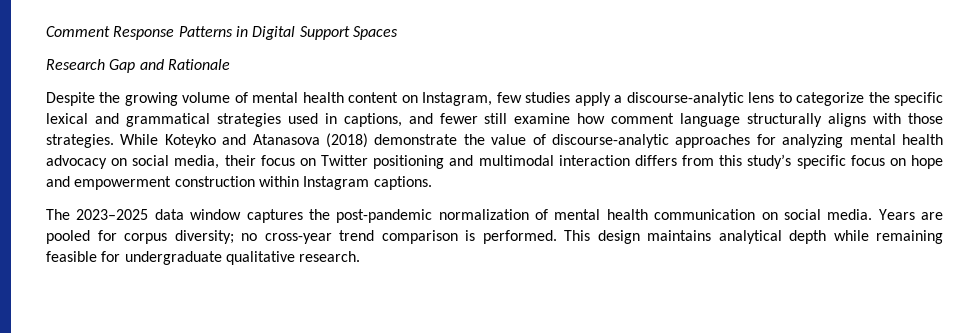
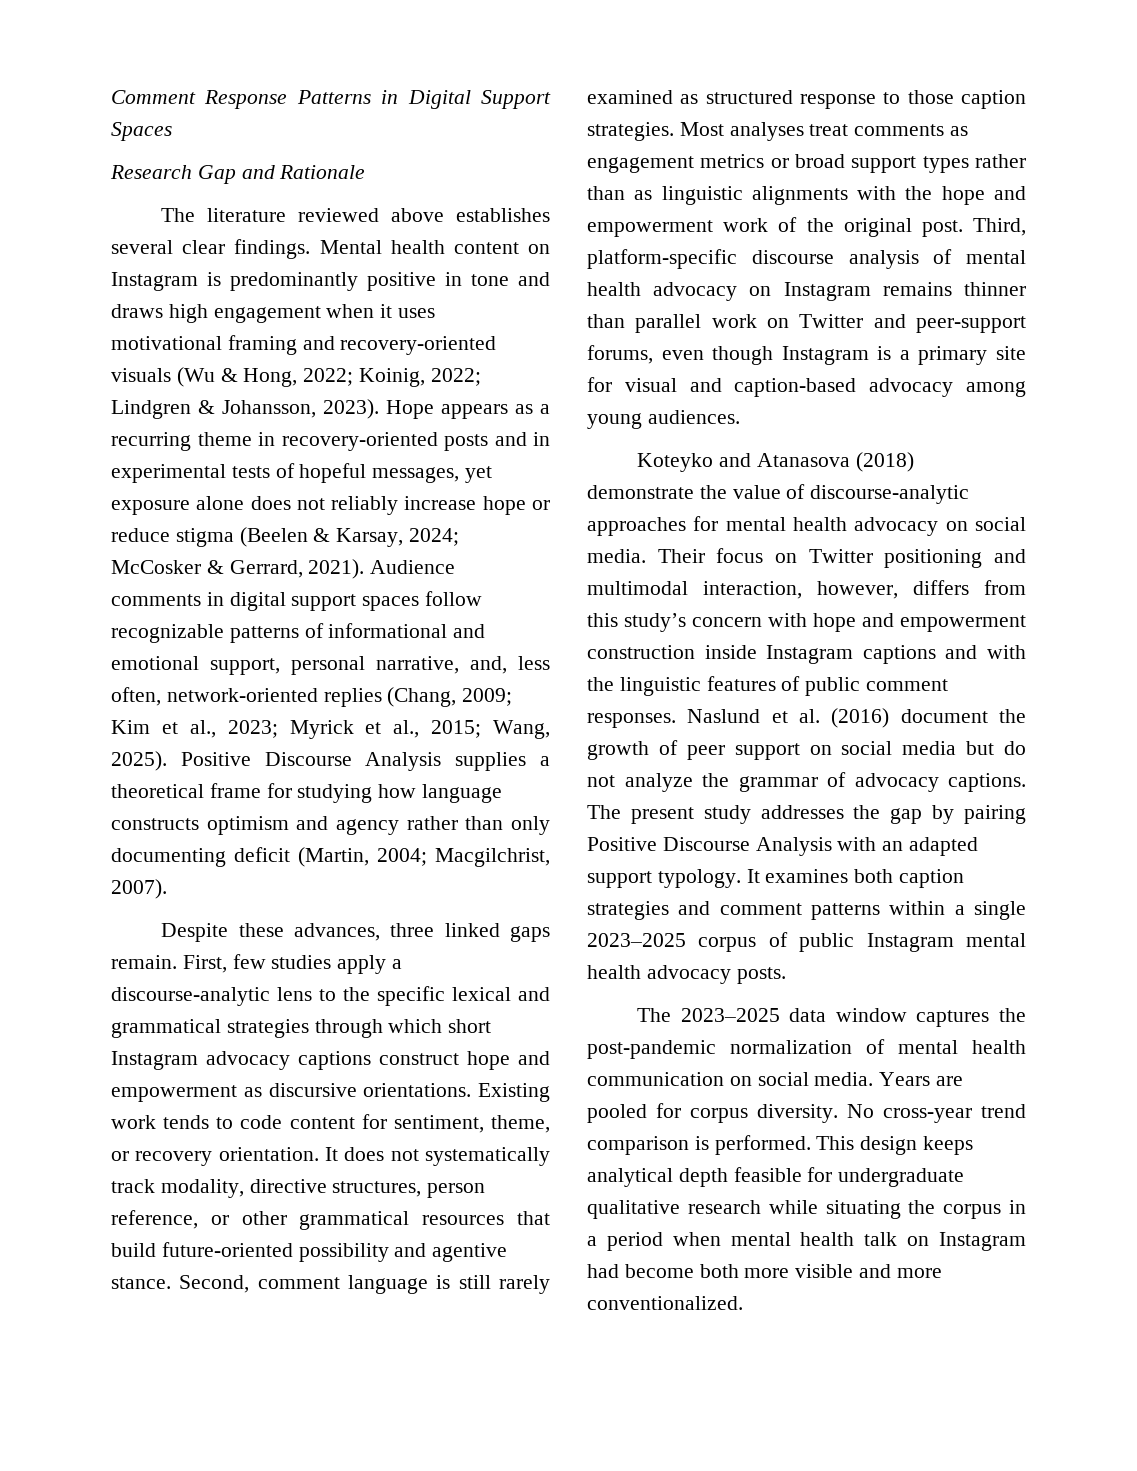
- Despite the growing volume of mental health content on Instagram, few studies apply a discourse-analytic lens to categorize the specific lexical and grammatical strategies used in captions, and fewer still examine how comment language structurally aligns with those strategies. While Koteyko and Atanasova (2018) demonstrate the value of discourse-analytic approaches for analyzing mental health advocacy on social media, their focus on Twitter positioning and multimodal interaction differs from this study’s specific focus on hope and empowerment construction within Instagram captions.
+ The literature reviewed above establishes several clear findings. Mental health content on Instagram is predominantly positive in tone and draws high engagement when it uses motivational framing and recovery-oriented visuals (Wu & Hong, 2022; Koinig, 2022; Lindgren & Johansson, 2023). Hope appears as a recurring theme in recovery-oriented posts and in experimental tests of hopeful messages, yet exposure alone does not reliably increase hope or reduce stigma (Beelen & Karsay, 2024; McCosker & Gerrard, 2021). Audience comments in digital support spaces follow recognizable patterns of informational and emotional support, personal narrative, and, less often, network-oriented replies (Chang, 2009; Kim et al., 2023; Myrick et al., 2015; Wang, 2025). Positive Discourse Analysis supplies a theoretical frame for studying how language constructs optimism and agency rather than only documenting deficit (Martin, 2004; Macgilchrist, 2007).
+ Despite these advances, three linked gaps remain. First, few studies apply a discourse-analytic lens to the specific lexical and grammatical strategies through which short Instagram advocacy captions construct hope and empowerment as discursive orientations. Existing work tends to code content for sentiment, theme, or recovery orientation. It does not systematically track modality, directive structures, person reference, or other grammatical resources that build future-oriented possibility and agentive stance. Second, comment language is still rarely examined as structured response to those caption strategies. Most analyses treat comments as engagement metrics or broad support types rather than as linguistic alignments with the hope and empowerment work of the original post. Third, platform-specific discourse analysis of mental health advocacy on Instagram remains thinner than parallel work on Twitter and peer-support forums, even though Instagram is a primary site for visual and caption-based advocacy among young audiences.
+ Koteyko and Atanasova (2018) demonstrate the value of discourse-analytic approaches for mental health advocacy on social media. Their focus on Twitter positioning and multimodal interaction, however, differs from this study’s concern with hope and empowerment construction inside Instagram captions and with the linguistic features of public comment responses. Naslund et al. (2016) document the growth of peer support on social media but do not analyze the grammar of advocacy captions. The present study addresses the gap by pairing Positive Discourse Analysis with an adapted support typology. It examines both caption strategies and comment patterns within a single 2023–2025 corpus of public Instagram mental health advocacy posts.
- Years are pooled for corpus diversity; no cross-year trend comparison is performed.
+ Years are pooled for corpus diversity. No cross-year trend comparison is performed.
- This design maintains analytical depth while remaining feasible for undergraduate qualitative research.
+ This design keeps analytical depth feasible for undergraduate qualitative research while situating the corpus in a period when mental health talk on Instagram had become both more visible and more conventionalized.

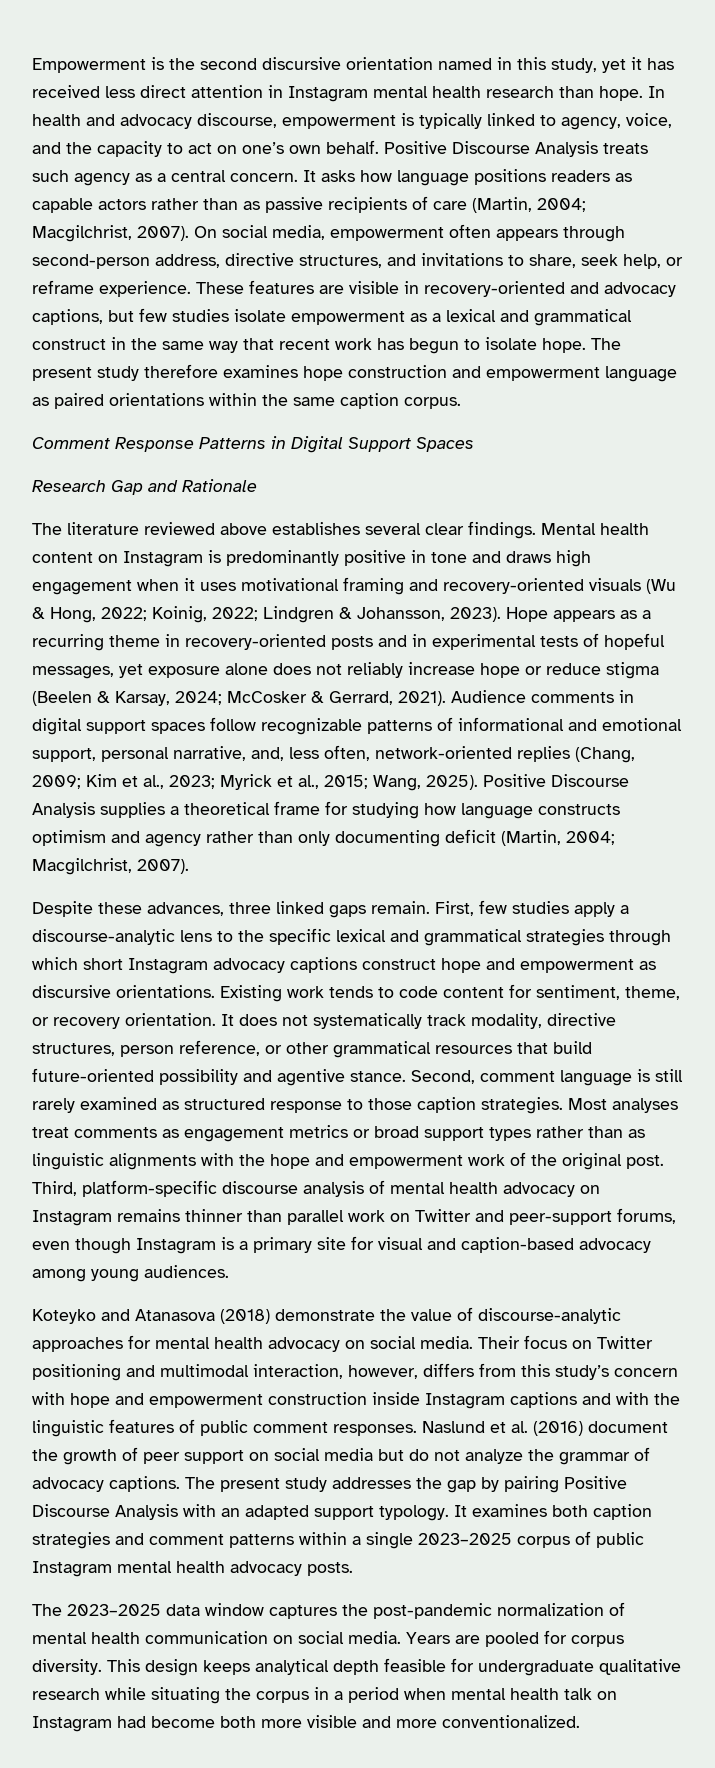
+ Empowerment is the second discursive orientation named in this study, yet it has received less direct attention in Instagram mental health research than hope. In health and advocacy discourse, empowerment is typically linked to agency, voice, and the capacity to act on one’s own behalf. Positive Discourse Analysis treats such agency as a central concern. It asks how language positions readers as capable actors rather than as passive recipients of care (Martin, 2004; Macgilchrist, 2007). On social media, empowerment often appears through second-person address, directive structures, and invitations to share, seek help, or reframe experience. These features are visible in recovery-oriented and advocacy captions, but few studies isolate empowerment as a lexical and grammatical construct in the same way that recent work has begun to isolate hope. The present study therefore examines hope construction and empowerment language as paired orientations within the same caption corpus.
- No cross-year trend comparison is performed.

